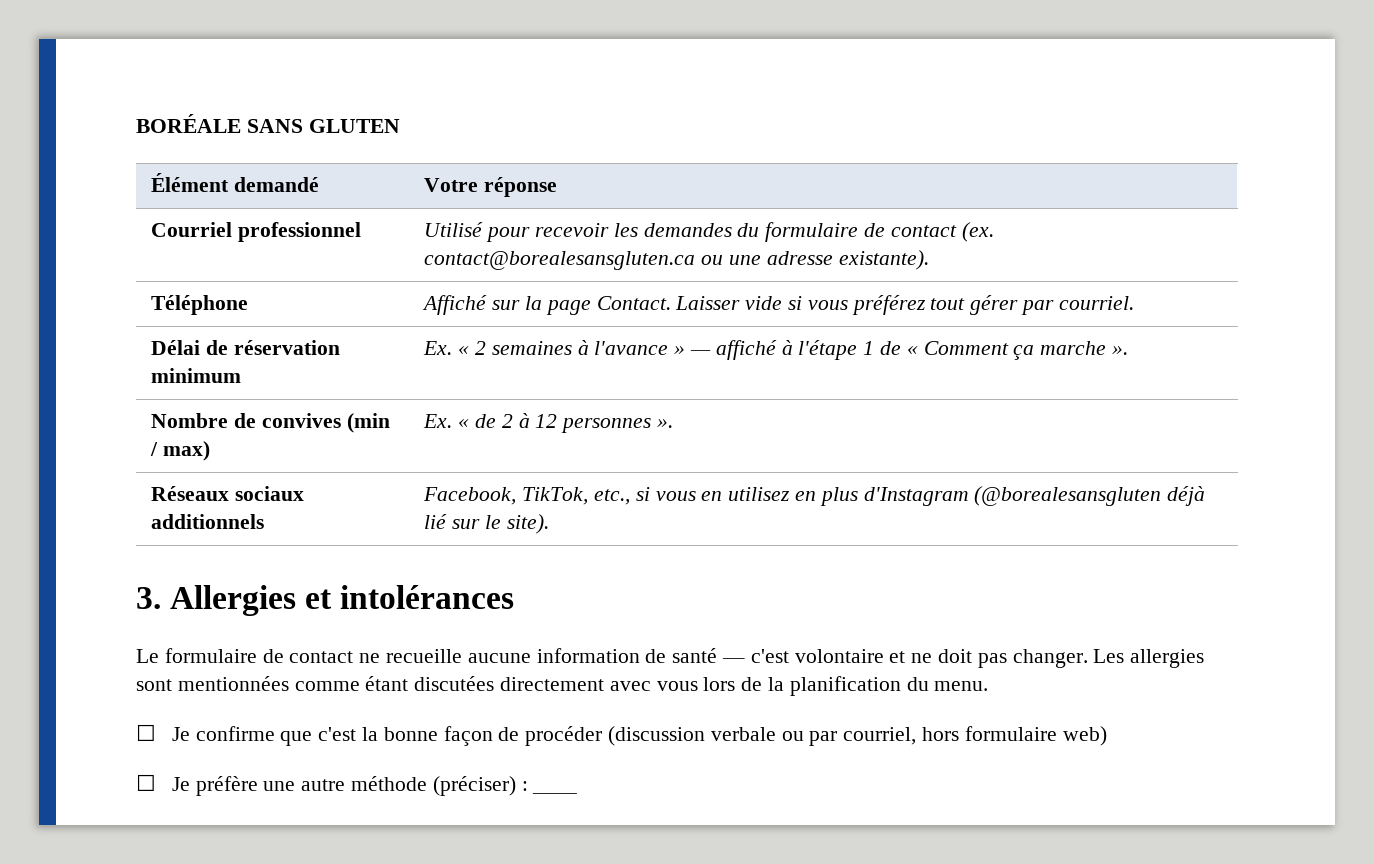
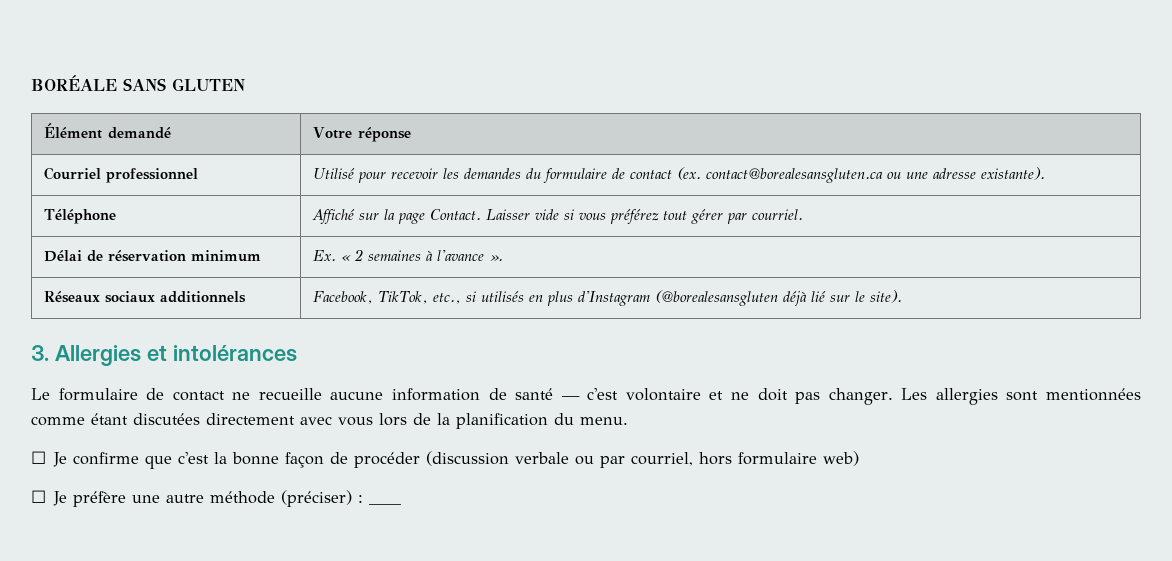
- Délai de réservation minimum | Ex. « 2 semaines à l'avance » — affiché à l'étape 1 de « Comment ça marche ».
- Nombre de convives (min / max) | Ex. « de 2 à 12 personnes ».
+ Délai de réservation minimum | Ex. « 2 semaines à l'avance ».
- Réseaux sociaux additionnels | Facebook, TikTok, etc., si vous en utilisez en plus d'Instagram (@borealesansgluten déjà lié sur le site).
+ Réseaux sociaux additionnels | Facebook, TikTok, etc., si utilisés en plus d'Instagram (@borealesansgluten déjà lié sur le site).

